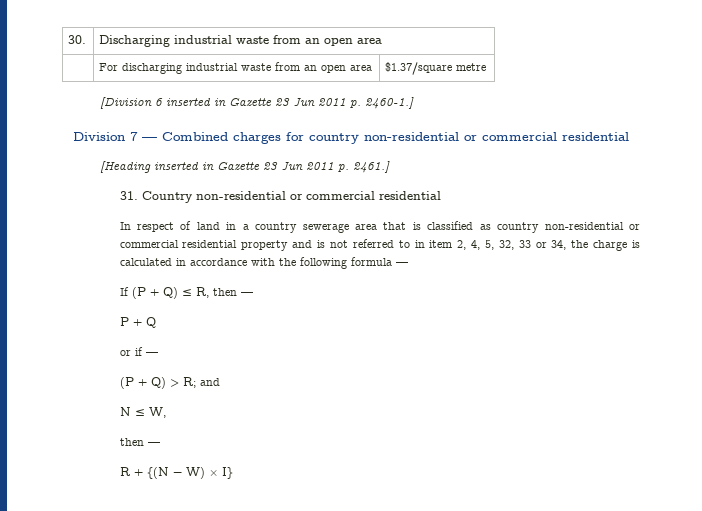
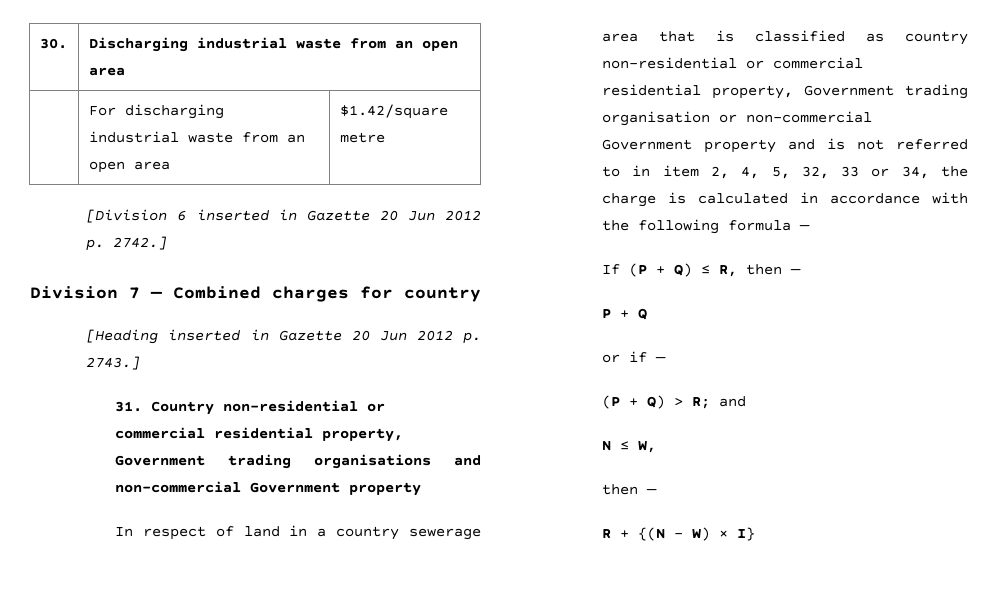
- | For discharging industrial waste from an open area | $1.37/square metre
+ | For discharging industrial waste from an open area | $1.42/square metre
- [Division 6 inserted in Gazette 23 Jun 2011 p. 2460-1.]
+ [Division 6 inserted in Gazette 20 Jun 2012 p. 2742.]
- Division 7 — Combined charges for country non-residential or commercial residential
+ Division 7 — Combined charges for country
- [Heading inserted in Gazette 23 Jun 2011 p. 2461.]
+ [Heading inserted in Gazette 20 Jun 2012 p. 2743.]
- 31. Country non-residential or commercial residential
+ 31. Country non-residential or commercial residential property, Government trading organisations and non-commercial Government property
- In respect of land in a country sewerage area that is classified as country non-residential or commercial residential property and is not referred to in item 2, 4, 5, 32, 33 or 34, the charge is calculated in accordance with the following formula —
+ In respect of land in a country sewerage area that is classified as country non-residential or commercial residential property, Government trading organisation or non-commercial Government property and is not referred to in item 2, 4, 5, 32, 33 or 34, the charge is calculated in accordance with the following formula —

